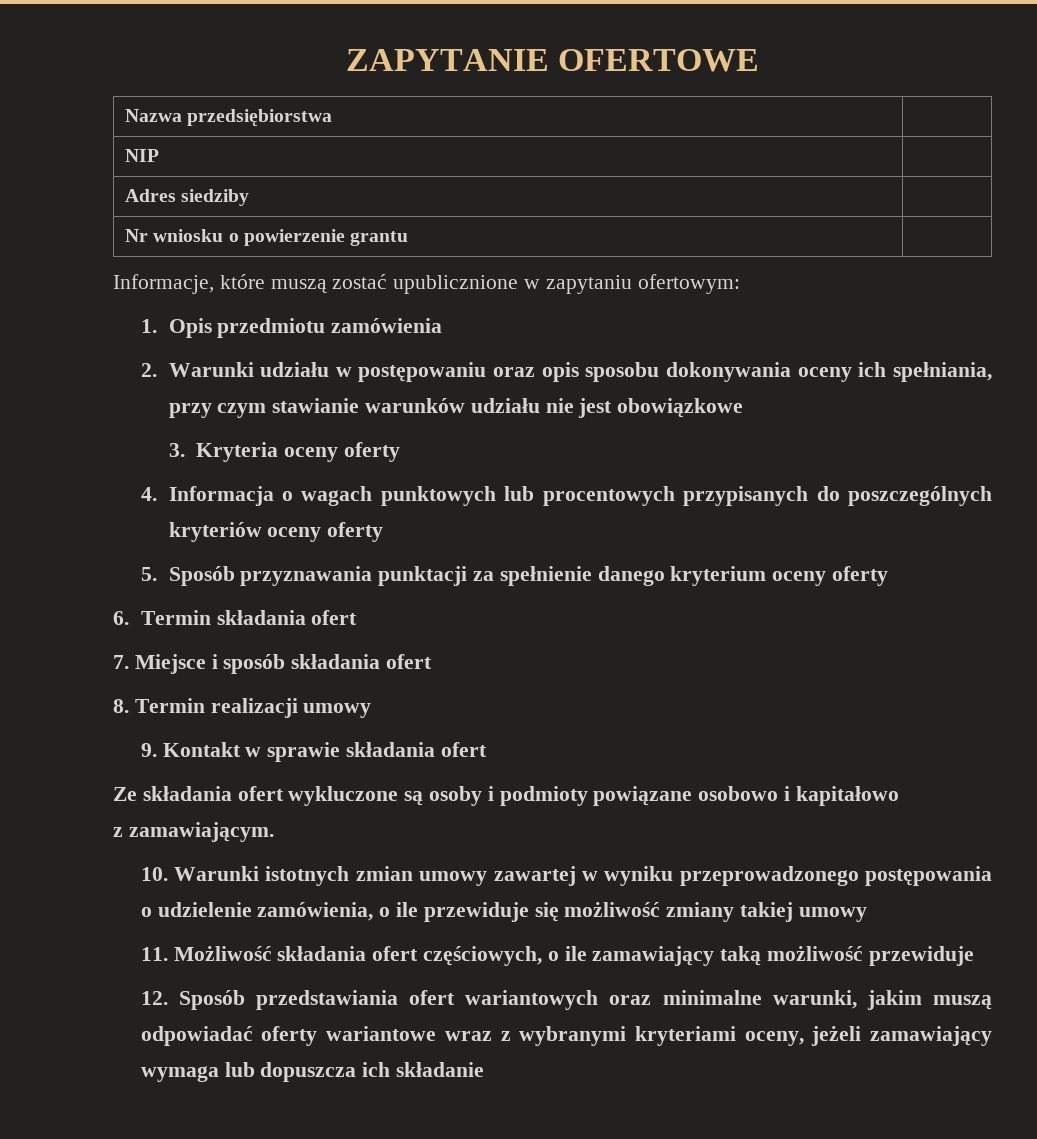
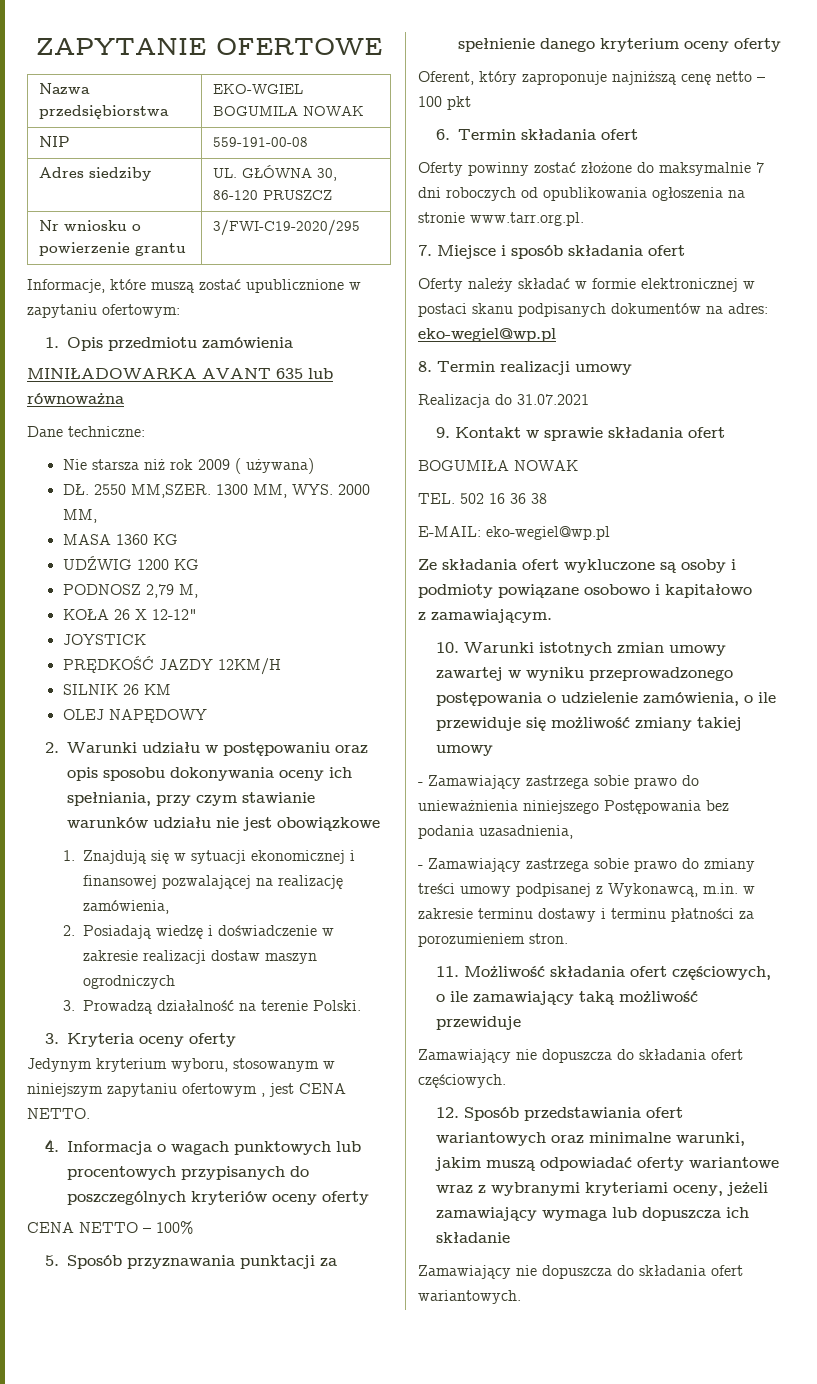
- Nazwa przedsiębiorstwa |
+ Nazwa przedsiębiorstwa | EKO-WGIEL BOGUMILA NOWAK
- NIP |
+ NIP | 559-191-00-08
- Adres siedziby |
+ Adres siedziby | UL. GŁÓWNA 30, 86-120 PRUSZCZ
- Nr wniosku o powierzenie grantu |
+ Nr wniosku o powierzenie grantu | 3/FWI-C19-2020/295
+ MINIŁADOWARKA AVANT 635 lub równoważna
+ Dane techniczne:
+ Nie starsza niż rok 2009 ( używana)
+ DŁ. 2550 MM,SZER. 1300 MM, WYS. 2000 MM,
+ MASA 1360 KG
+ UDŹWIG 1200 KG
+ PODNOSZ 2,79 M,
+ KOŁA 26 X 12-12"
+ JOYSTICK
+ PRĘDKOŚĆ JAZDY 12KM/H
+ SILNIK 26 KM
+ OLEJ NAPĘDOWY
+ 1. Znajdują się w sytuacji ekonomicznej i finansowej pozwalającej na realizację zamówienia,
+ 2. Posiadają wiedzę i doświadczenie w zakresie realizacji dostaw maszyn ogrodniczych
+ 3. Prowadzą działalność na terenie Polski.
  3. Kryteria oceny oferty
+ Jedynym kryterium wyboru, stosowanym w niniejszym zapytaniu ofertowym , jest CENA NETTO.
+ CENA NETTO – 100%
+ Oferent, który zaproponuje najniższą cenę netto – 100 pkt
  6. Termin składania ofert
+ Oferty powinny zostać złożone do maksymalnie 7 dni roboczych od opublikowania ogłoszenia na stronie www.tarr.org.pl.
+ Oferty należy składać w formie elektronicznej w postaci skanu podpisanych dokumentów na adres: eko-wegiel@wp.pl
+ Realizacja do 31.07.2021
+ BOGUMIŁA NOWAK
+ TEL. 502 16 36 38
+ E-MAIL: eko-wegiel@wp.pl
+ - Zamawiający zastrzega sobie prawo do unieważnienia niniejszego Postępowania bez podania uzasadnienia,
+ - Zamawiający zastrzega sobie prawo do zmiany treści umowy podpisanej z Wykonawcą, m.in. w zakresie terminu dostawy i terminu płatności za porozumieniem stron.
+ Zamawiający nie dopuszcza do składania ofert częściowych.
+ Zamawiający nie dopuszcza do składania ofert wariantowych.

